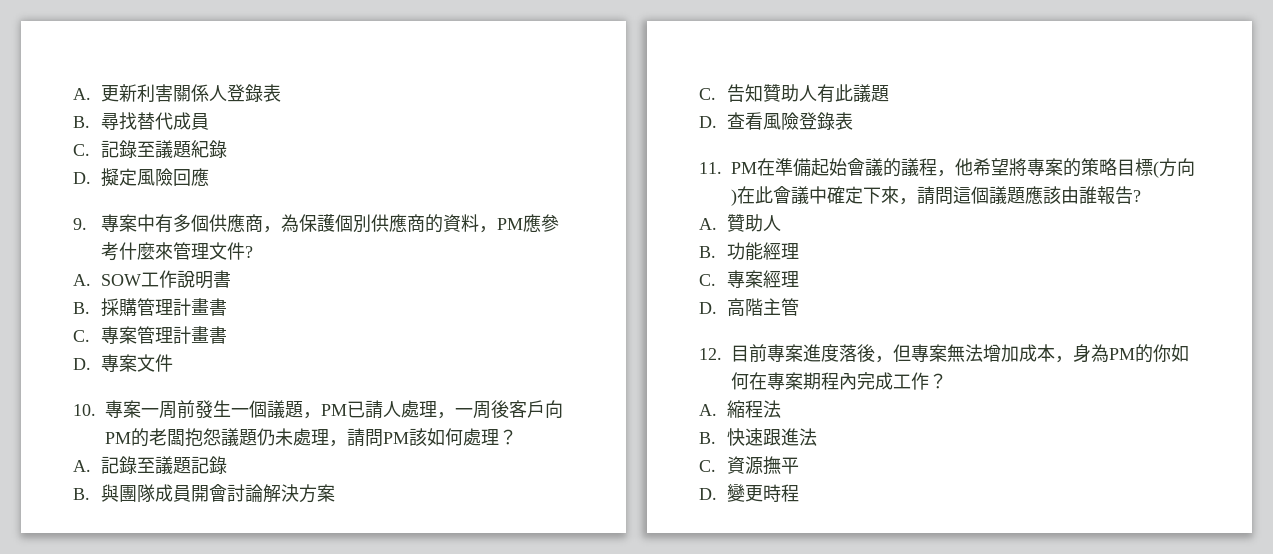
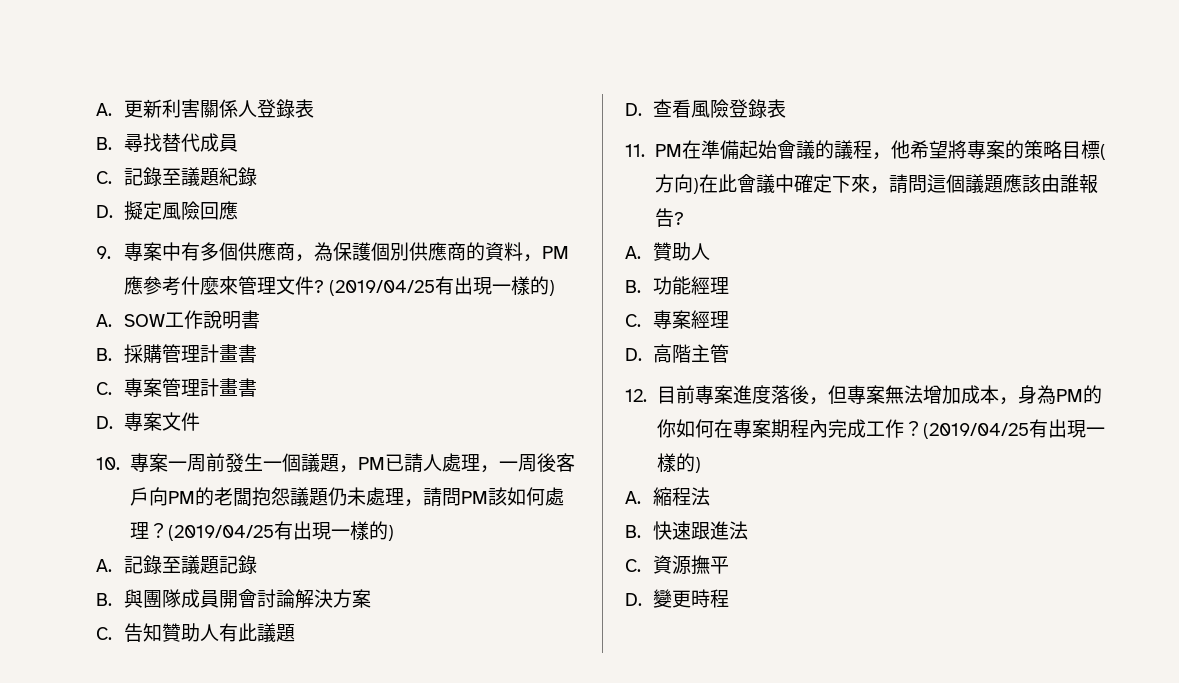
- 9.專案中有多個供應商，為保護個別供應商的資料，PM應參考什麼來管理文件?
+ 9.專案中有多個供應商，為保護個別供應商的資料，PM應參考什麼來管理文件? (2019/04/25有出現一樣的)
- 10.專案一周前發生一個議題，PM已請人處理，一周後客戶向PM的老闆抱怨議題仍未處理，請問PM該如何處理？
+ 10.專案一周前發生一個議題，PM已請人處理，一周後客戶向PM的老闆抱怨議題仍未處理，請問PM該如何處理？(2019/04/25有出現一樣的)
- 12.目前專案進度落後，但專案無法增加成本，身為PM的你如何在專案期程內完成工作？
+ 12.目前專案進度落後，但專案無法增加成本，身為PM的你如何在專案期程內完成工作？(2019/04/25有出現一樣的)

